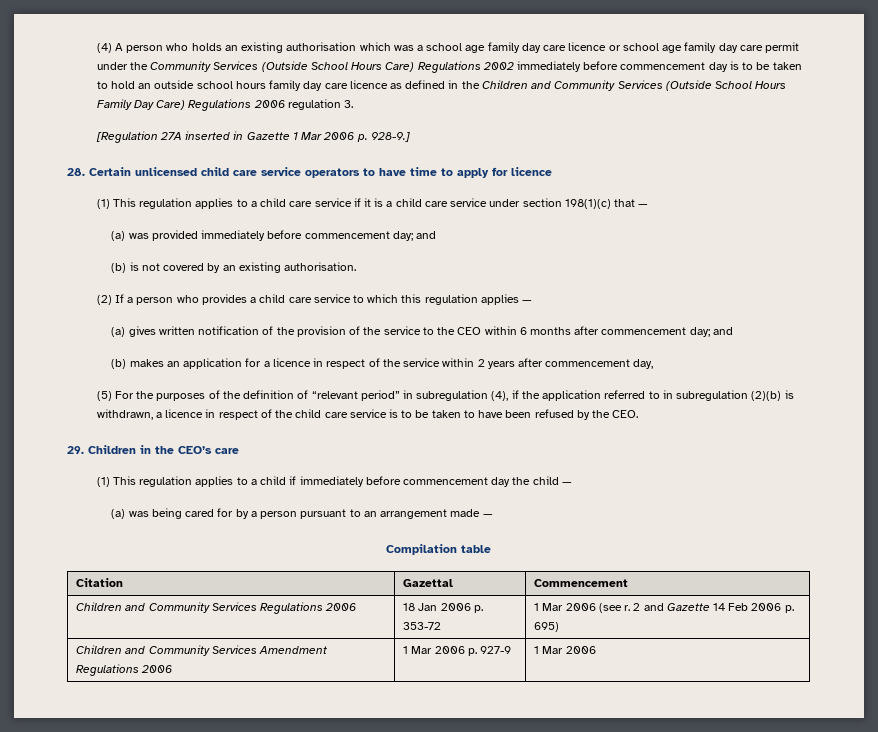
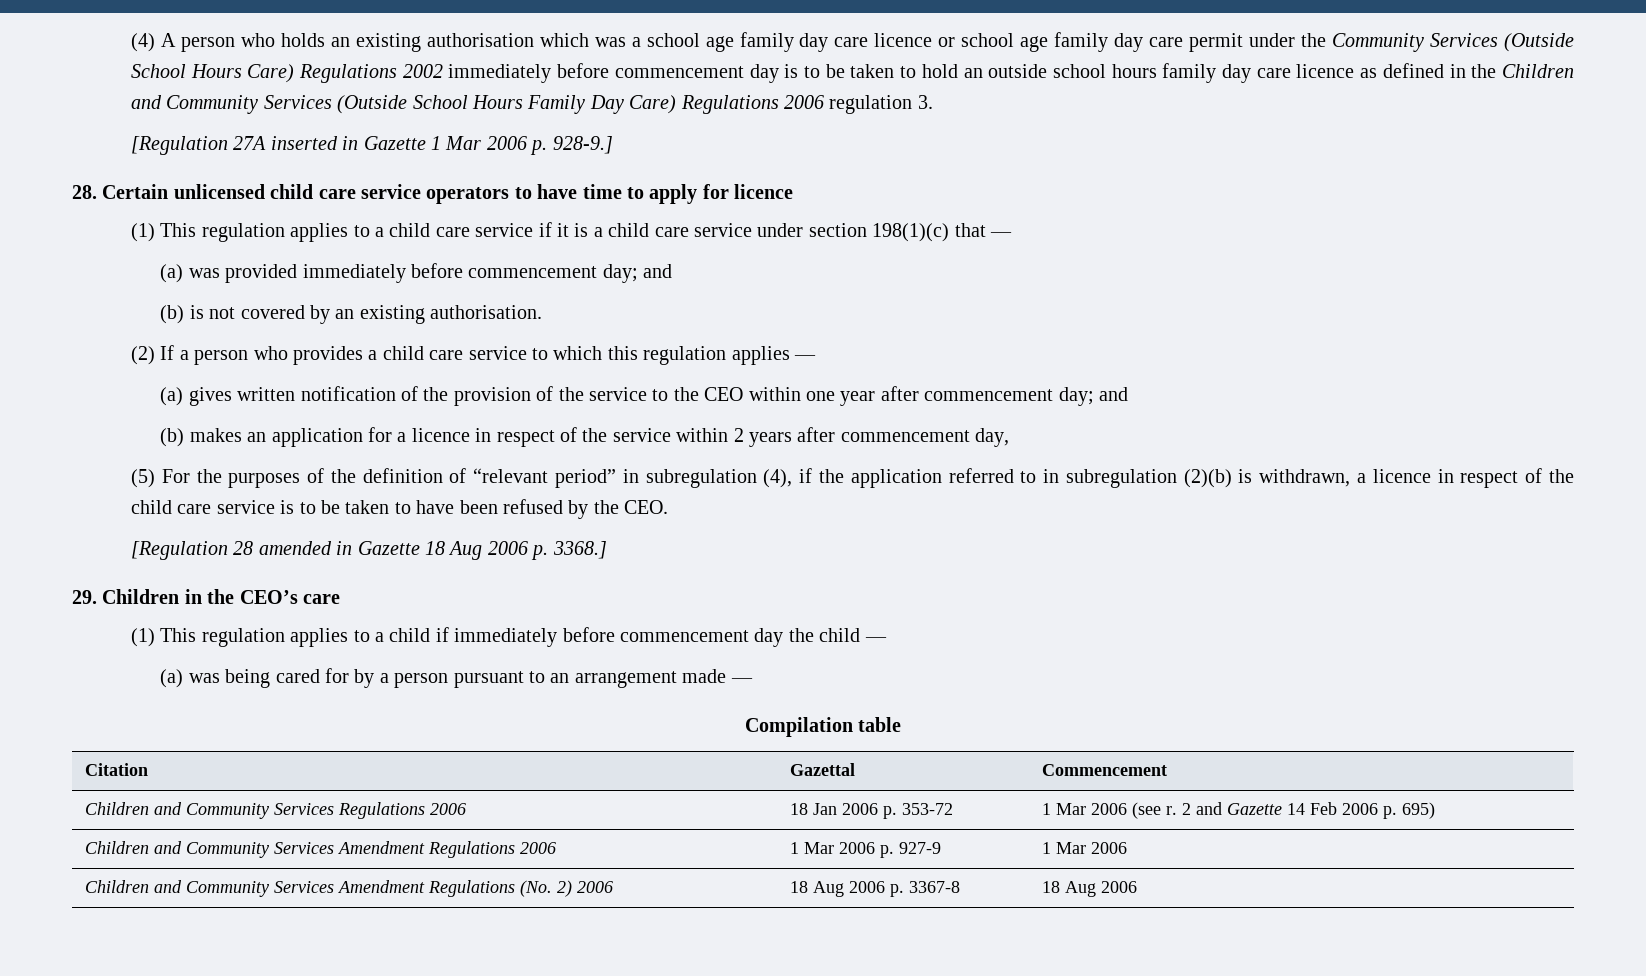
- (a) gives written notification of the provision of the service to the CEO within 6 months after commencement day; and
+ (a) gives written notification of the provision of the service to the CEO within one year after commencement day; and
+ [Regulation 28 amended in Gazette 18 Aug 2006 p. 3368.]
+ Children and Community Services Amendment Regulations (No. 2) 2006 | 18 Aug 2006 p. 3367-8 | 18 Aug 2006

